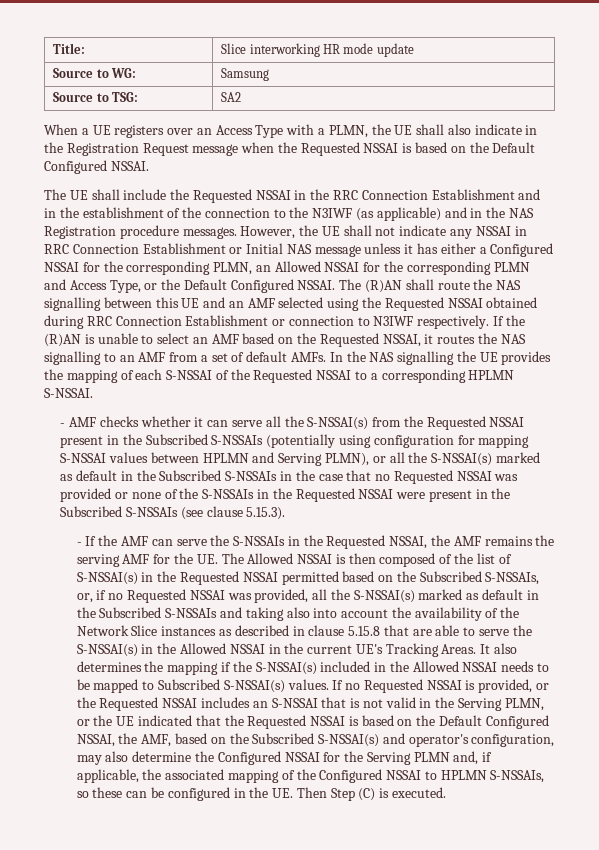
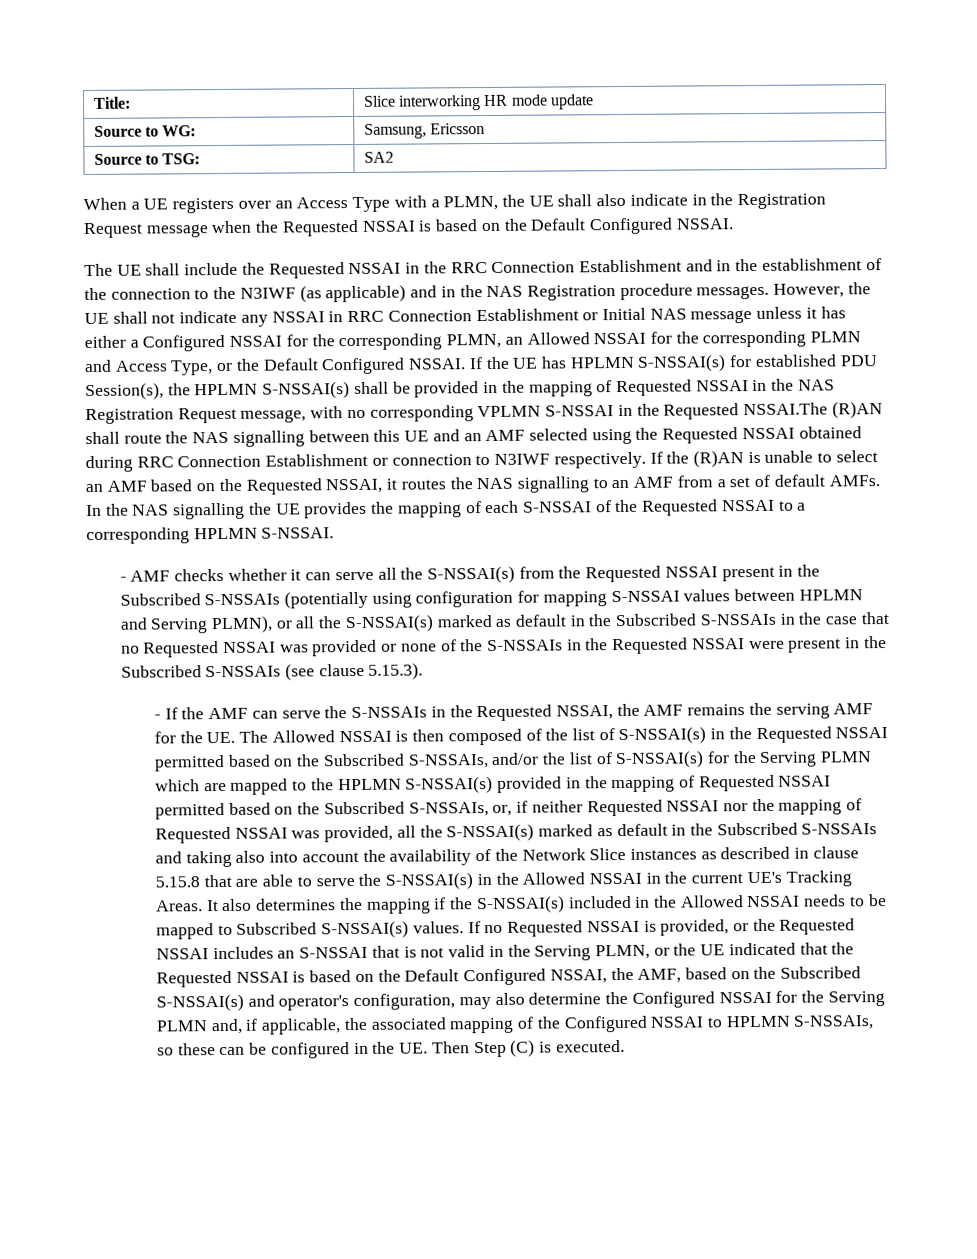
- Source to WG: | Samsung
+ Source to WG: | Samsung, Ericsson
- The (R)AN shall route the NAS signalling between this UE and an AMF selected using the Requested NSSAI obtained during RRC Connection Establishment or connection to N3IWF respectively.
+ If the UE has HPLMN S-NSSAI(s) for established PDU Session(s), the HPLMN S-NSSAI(s) shall be provided in the mapping of Requested NSSAI in the NAS Registration Request message, with no corresponding VPLMN S-NSSAI in the Requested NSSAI.The (R)AN shall route the NAS signalling between this UE and an AMF selected using the Requested NSSAI obtained during RRC Connection Establishment or connection to N3IWF respectively.
- - If the AMF can serve the S-NSSAIs in the Requested NSSAI, the AMF remains the serving AMF for the UE. The Allowed NSSAI is then composed of the list of S-NSSAI(s) in the Requested NSSAI permitted based on the Subscribed S-NSSAIs, or, if no Requested NSSAI was provided, all the S-NSSAI(s) marked as default in the Subscribed S-NSSAIs and taking also into account the availability of the Network Slice instances as described in clause 5.15.8 that are able to serve the S-NSSAI(s) in the Allowed NSSAI in the current UE's Tracking Areas.
+ - If the AMF can serve the S-NSSAIs in the Requested NSSAI, the AMF remains the serving AMF for the UE. The Allowed NSSAI is then composed of the list of S-NSSAI(s) in the Requested NSSAI permitted based on the Subscribed S-NSSAIs, and/or the list of S-NSSAI(s) for the Serving PLMN which are mapped to the HPLMN S-NSSAI(s) provided in the mapping of Requested NSSAI permitted based on the Subscribed S-NSSAIs, or, if neither Requested NSSAI nor the mapping of Requested NSSAI was provided, all the S-NSSAI(s) marked as default in the Subscribed S-NSSAIs and taking also into account the availability of the Network Slice instances as described in clause 5.15.8 that are able to serve the S-NSSAI(s) in the Allowed NSSAI in the current UE's Tracking Areas.

